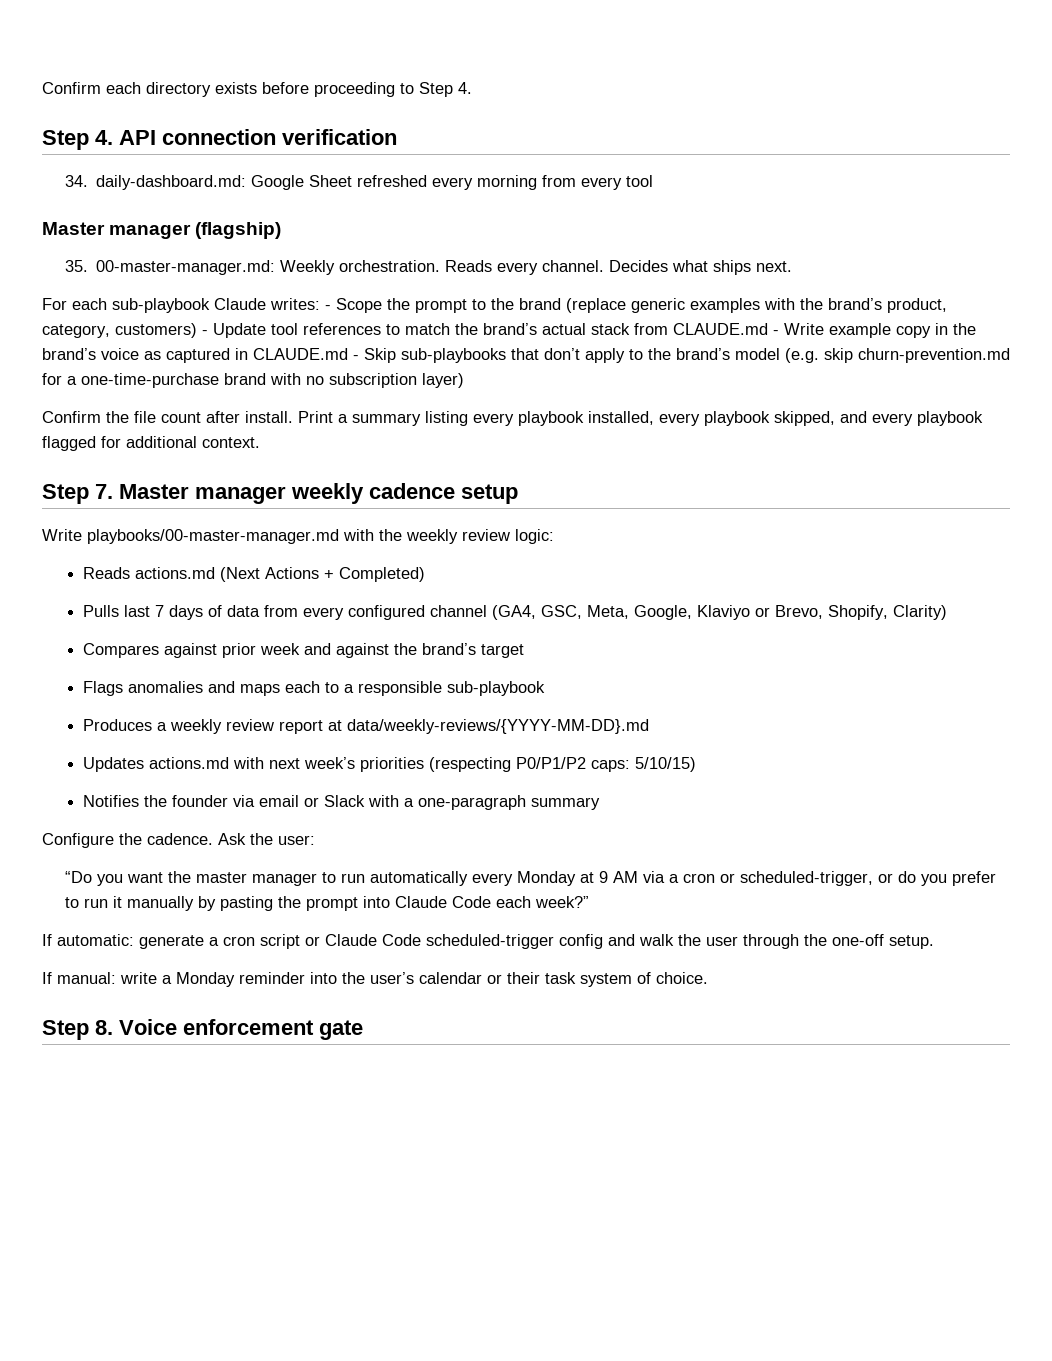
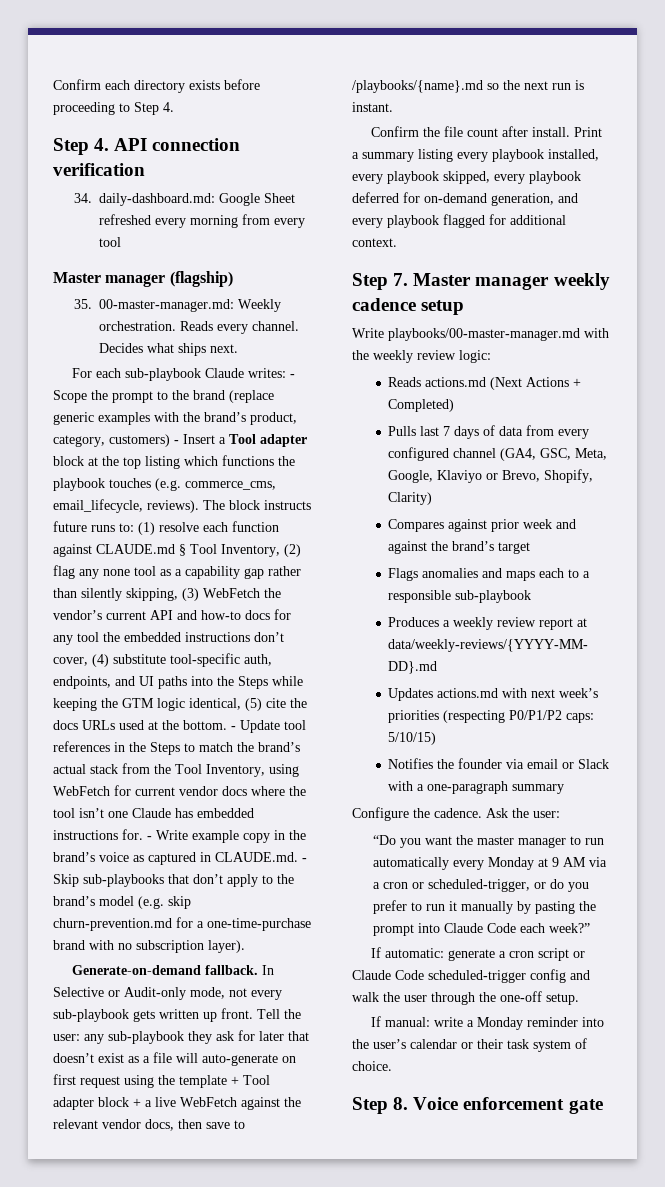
- For each sub-playbook Claude writes: - Scope the prompt to the brand (replace generic examples with the brand’s product, category, customers) - Update tool references to match the brand’s actual stack from CLAUDE.md - Write example copy in the brand’s voice as captured in CLAUDE.md - Skip sub-playbooks that don’t apply to the brand’s model (e.g. skip churn-prevention.md for a one-time-purchase brand with no subscription layer)
+ For each sub-playbook Claude writes: - Scope the prompt to the brand (replace generic examples with the brand’s product, category, customers) - Insert a Tool adapter block at the top listing which functions the playbook touches (e.g. commerce_cms, email_lifecycle, reviews). The block instructs future runs to: (1) resolve each function against CLAUDE.md § Tool Inventory, (2) flag any none tool as a capability gap rather than silently skipping, (3) WebFetch the vendor’s current API and how-to docs for any tool the embedded instructions don’t cover, (4) substitute tool-specific auth, endpoints, and UI paths into the Steps while keeping the GTM logic identical, (5) cite the docs URLs used at the bottom. - Update tool references in the Steps to match the brand’s actual stack from the Tool Inventory, using WebFetch for current vendor docs where the tool isn’t one Claude has embedded instructions for. - Write example copy in the brand’s voice as captured in CLAUDE.md. - Skip sub-playbooks that don’t apply to the brand’s model (e.g. skip churn-prevention.md for a one-time-purchase brand with no subscription layer).
+ Generate-on-demand fallback. In Selective or Audit-only mode, not every sub-playbook gets written up front. Tell the user: any sub-playbook they ask for later that doesn’t exist as a file will auto-generate on first request using the template + Tool adapter block + a live WebFetch against the relevant vendor docs, then save to /playbooks/{name}.md so the next run is instant.
- Print a summary listing every playbook installed, every playbook skipped, and every playbook flagged for additional context.
+ Print a summary listing every playbook installed, every playbook skipped, every playbook deferred for on-demand generation, and every playbook flagged for additional context.

